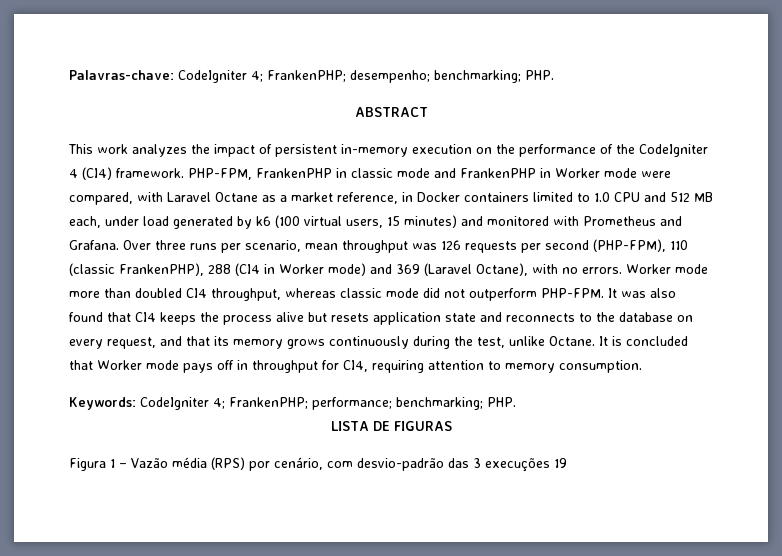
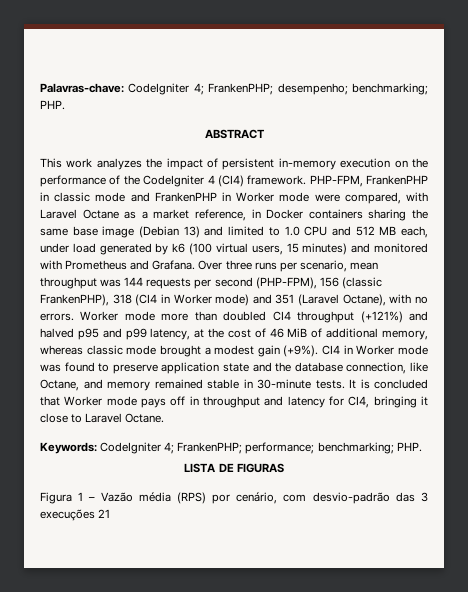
- PHP-FPM, FrankenPHP in classic mode and FrankenPHP in Worker mode were compared, with Laravel Octane as a market reference, in Docker containers limited to 1.0 CPU and 512 MB each, under load generated by k6 (100 virtual users, 15 minutes) and monitored with Prometheus and Grafana.
+ PHP-FPM, FrankenPHP in classic mode and FrankenPHP in Worker mode were compared, with Laravel Octane as a market reference, in Docker containers sharing the same base image (Debian 13) and limited to 1.0 CPU and 512 MB each, under load generated by k6 (100 virtual users, 15 minutes) and monitored with Prometheus and Grafana.
- Over three runs per scenario, mean throughput was 126 requests per second (PHP-FPM), 110 (classic FrankenPHP), 288 (CI4 in Worker mode) and 369 (Laravel Octane), with no errors.
+ Over three runs per scenario, mean throughput was 144 requests per second (PHP-FPM), 156 (classic FrankenPHP), 318 (CI4 in Worker mode) and 351 (Laravel Octane), with no errors.
- Worker mode more than doubled CI4 throughput, whereas classic mode did not outperform PHP-FPM. It was also found that CI4 keeps the process alive but resets application state and reconnects to the database on every request, and that its memory grows continuously during the test, unlike Octane.
+ Worker mode more than doubled CI4 throughput (+121%) and halved p95 and p99 latency, at the cost of 46 MiB of additional memory, whereas classic mode brought a modest gain (+9%). CI4 in Worker mode was found to preserve application state and the database connection, like Octane, and memory remained stable in 30-minute tests.
- It is concluded that Worker mode pays off in throughput for CI4, requiring attention to memory consumption.
+ It is concluded that Worker mode pays off in throughput and latency for CI4, bringing it close to Laravel Octane.
- Figura 1 – Vazão média (RPS) por cenário, com desvio-padrão das 3 execuções 19
+ Figura 1 – Vazão média (RPS) por cenário, com desvio-padrão das 3 execuções 21

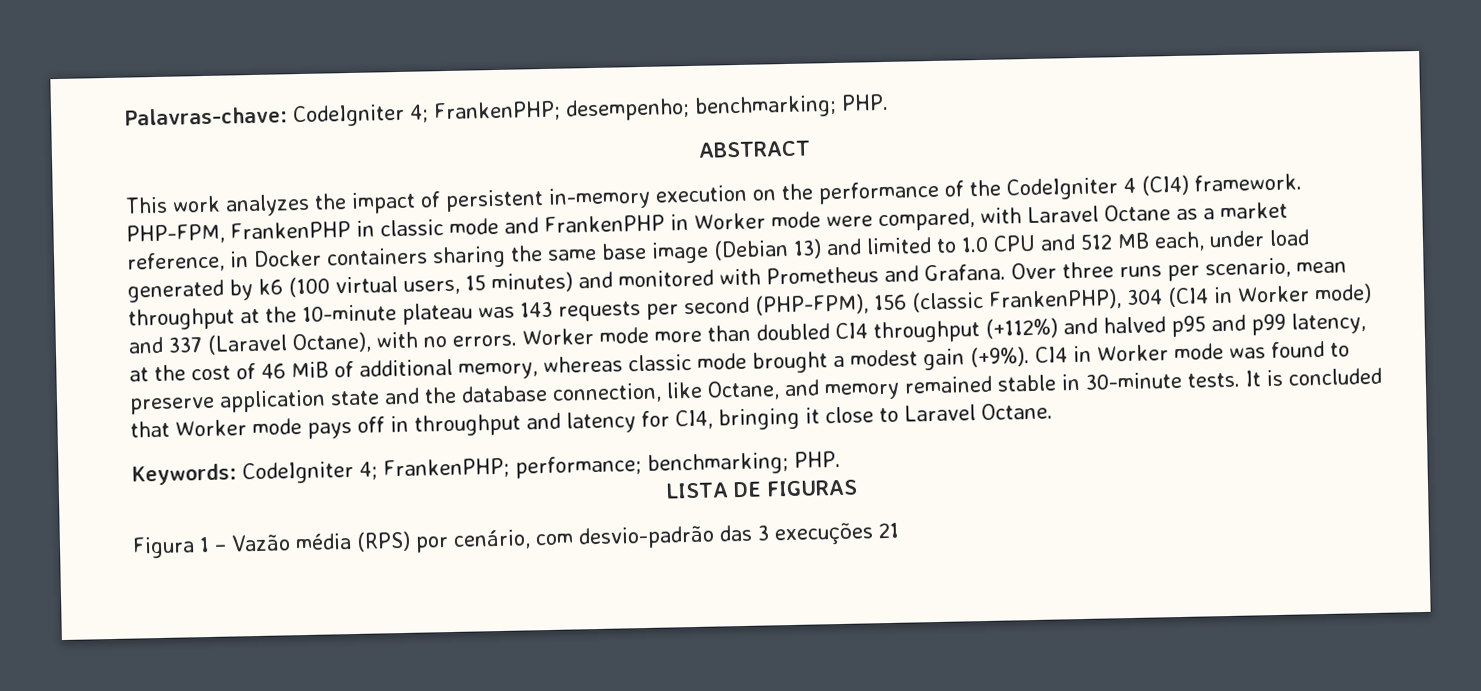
- Over three runs per scenario, mean throughput was 144 requests per second (PHP-FPM), 156 (classic FrankenPHP), 318 (CI4 in Worker mode) and 351 (Laravel Octane), with no errors.
+ Over three runs per scenario, mean throughput at the 10-minute plateau was 143 requests per second (PHP-FPM), 156 (classic FrankenPHP), 304 (CI4 in Worker mode) and 337 (Laravel Octane), with no errors.
- Worker mode more than doubled CI4 throughput (+121%) and halved p95 and p99 latency, at the cost of 46 MiB of additional memory, whereas classic mode brought a modest gain (+9%).
+ Worker mode more than doubled CI4 throughput (+112%) and halved p95 and p99 latency, at the cost of 46 MiB of additional memory, whereas classic mode brought a modest gain (+9%).

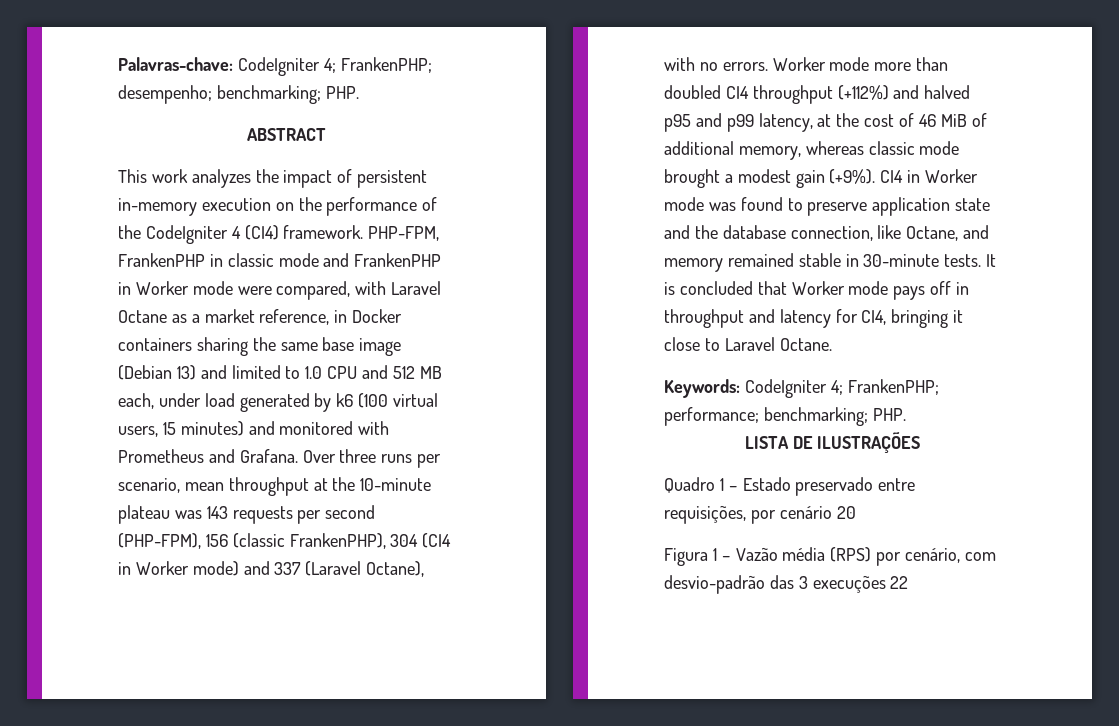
- LISTA DE FIGURAS
+ LISTA DE ILUSTRAÇÕES
+ Quadro 1 – Estado preservado entre requisições, por cenário 20
- Figura 1 – Vazão média (RPS) por cenário, com desvio-padrão das 3 execuções 21
+ Figura 1 – Vazão média (RPS) por cenário, com desvio-padrão das 3 execuções 22

